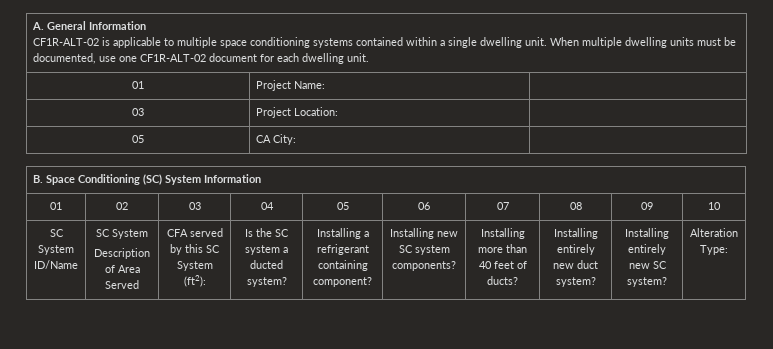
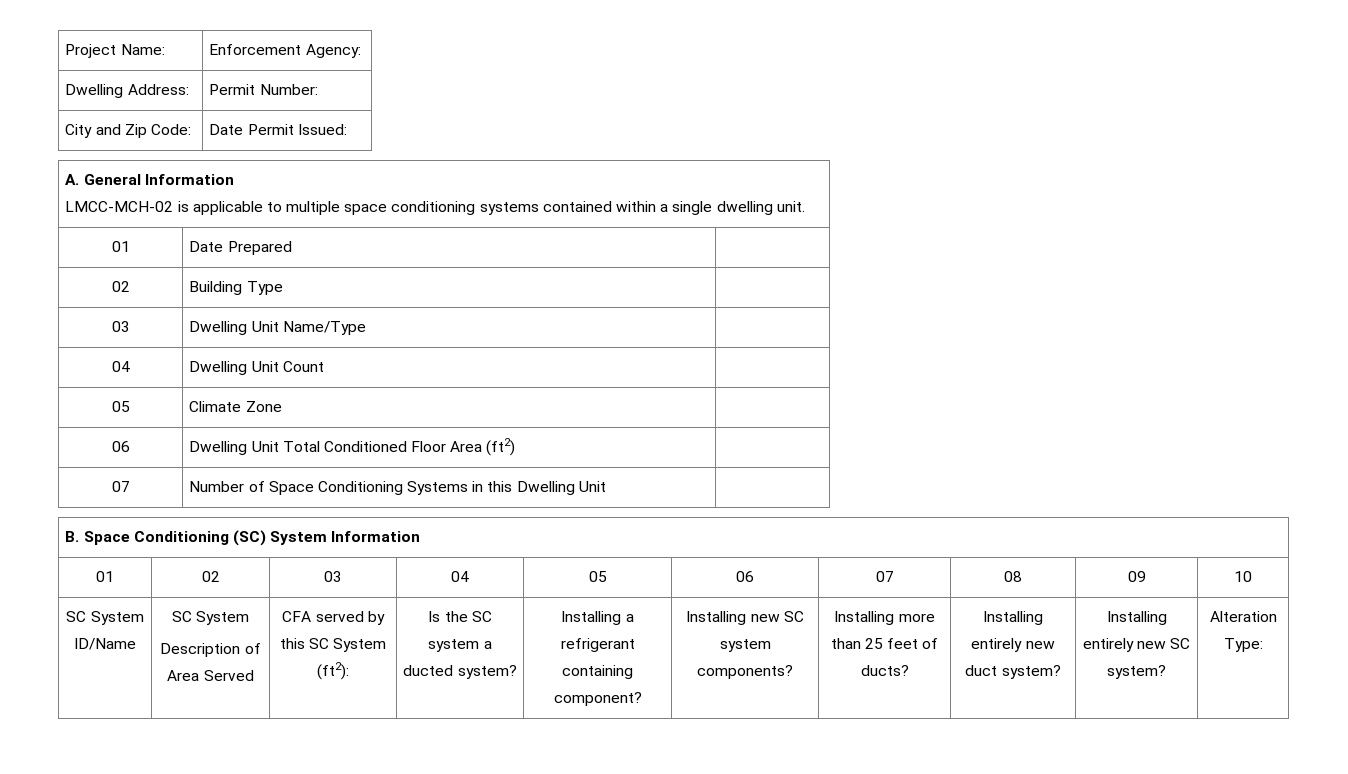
+ Project Name: | Enforcement Agency:
+ Dwelling Address: | Permit Number:
+ City and Zip Code: | Date Permit Issued:
  A. General Information
- CF1R-ALT-02 is applicable to multiple space conditioning systems contained within a single dwelling unit. When multiple dwelling units must be documented, use one CF1R-ALT-02 document for each dwelling unit.
- 01 | Project Name: |
- 03 | Project Location: |
- 05 | CA City: |
+ LMCC-MCH-02 is applicable to multiple space conditioning systems contained within a single dwelling unit.
+ 01 | Date Prepared |
+ 02 | Building Type |
+ 03 | Dwelling Unit Name/Type |
+ 04 | Dwelling Unit Count |
+ 05 | Climate Zone |
+ 06 | Dwelling Unit Total Conditioned Floor Area (ft2) |
+ 07 | Number of Space Conditioning Systems in this Dwelling Unit |
- Installing more than 40 feet of ducts?
+ Installing more than 25 feet of ducts?

